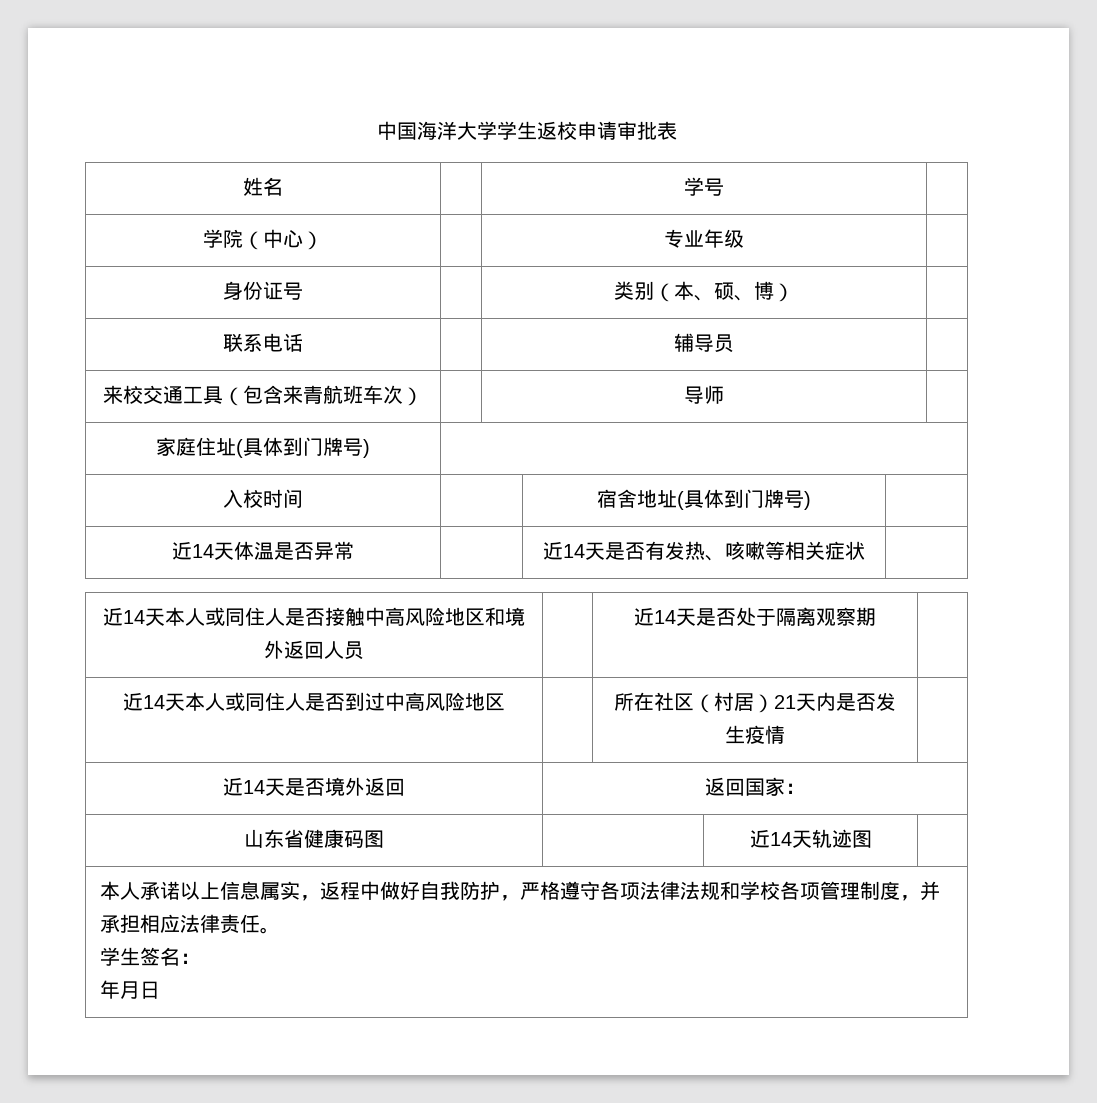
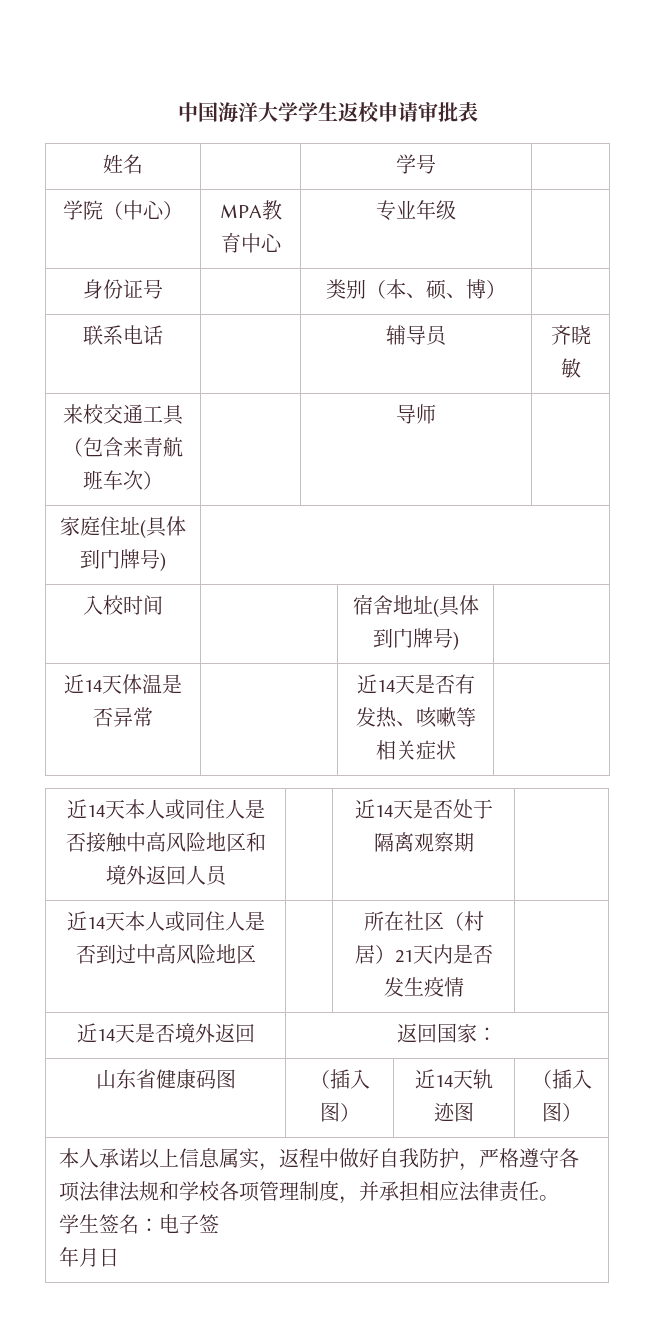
- 学院（中心） | | 专业年级 |
+ 学院（中心） | MPA教育中心 | 专业年级 |
- 联系电话 | | 辅导员 |
+ 联系电话 | | 辅导员 | 齐晓敏
- 山东省健康码图 | | 近14天轨迹图 |
+ 山东省健康码图 | （插入图） | 近14天轨迹图 | （插入图）
  本人承诺以上信息属实，返程中做好自我防护，严格遵守各项法律法规和学校各项管理制度，并承担相应法律责任。
- 学生签名：
+ 学生签名：电子签

